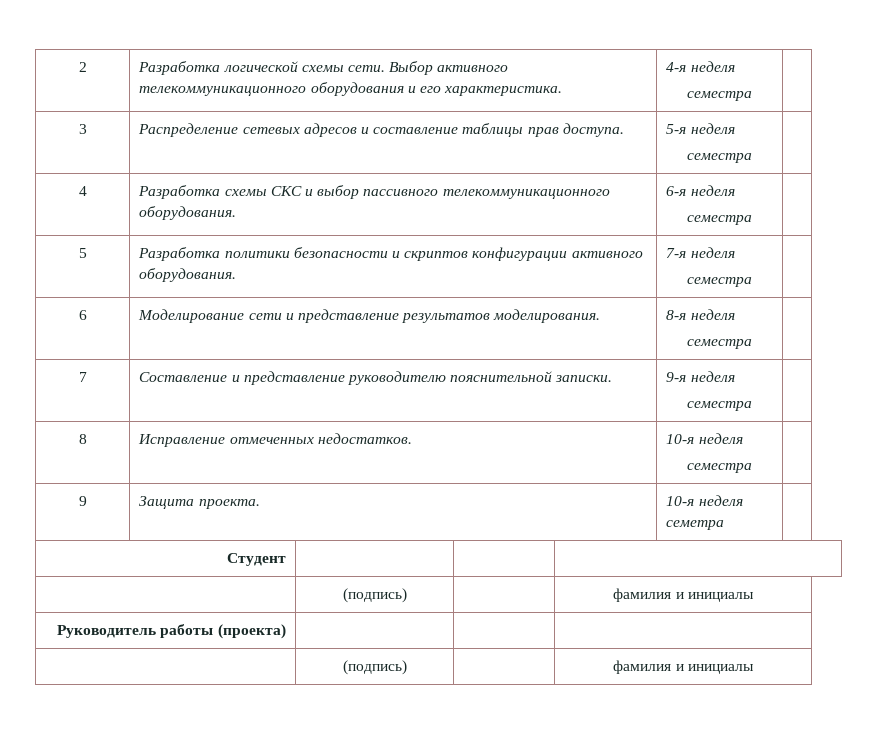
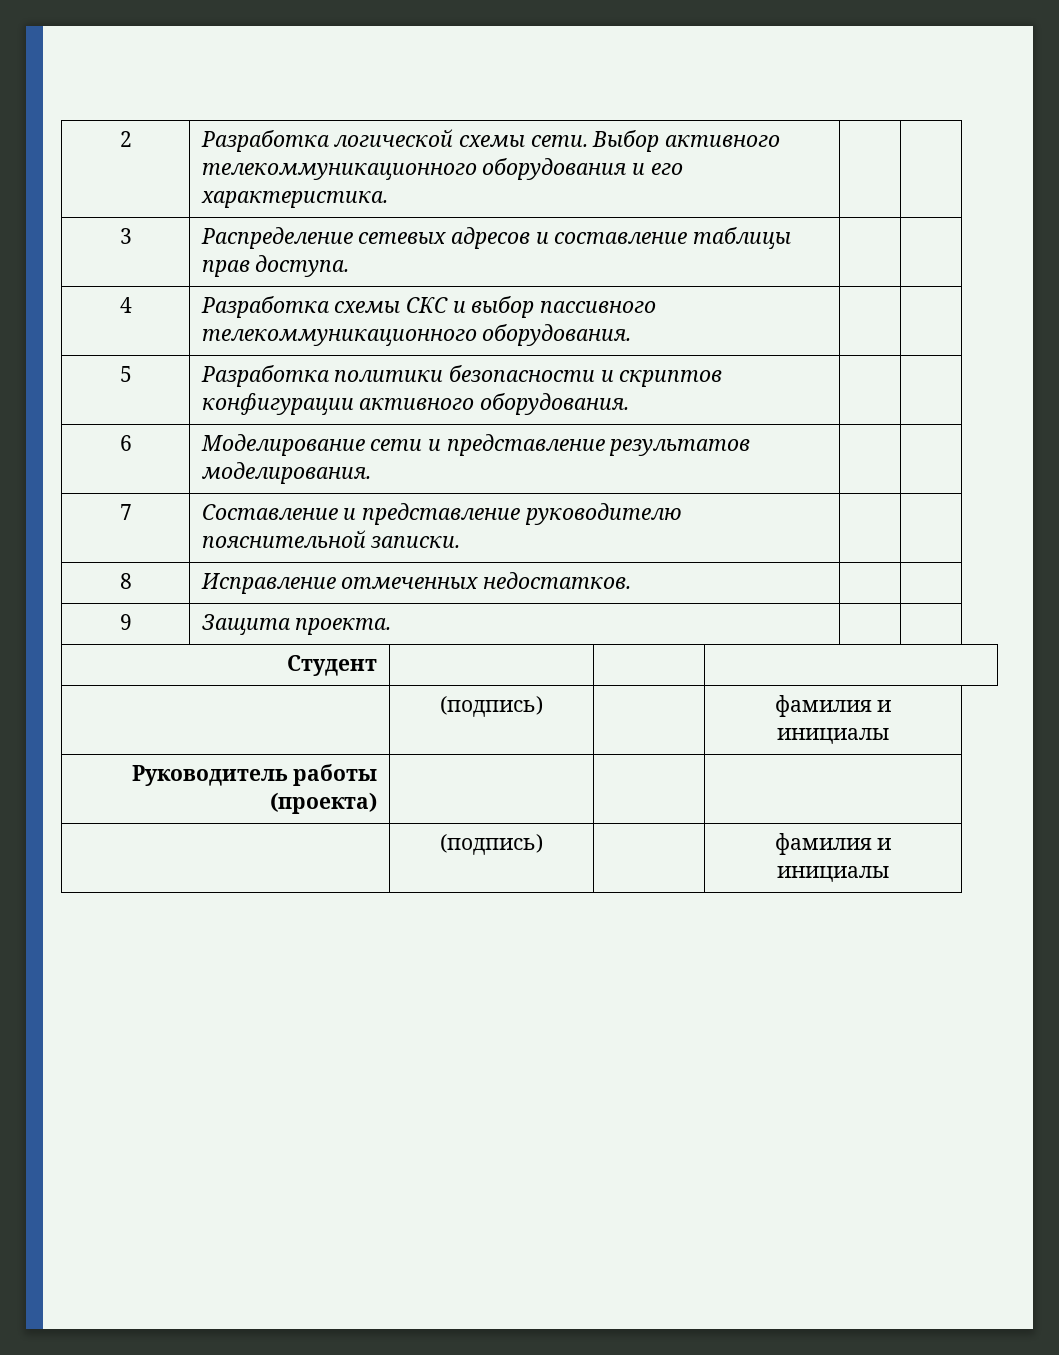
- 2 | Разработка логической схемы сети. Выбор активного телекоммуникационного оборудования и его характеристика. | 4-я неделя
- семестра |
+ 2 | Разработка логической схемы сети. Выбор активного телекоммуникационного оборудования и его характеристика. | |
- 3 | Распределение сетевых адресов и составление таблицы прав доступа. | 5-я неделя
- семестра |
+ 3 | Распределение сетевых адресов и составление таблицы прав доступа. | |
- 4 | Разработка схемы СКС и выбор пассивного телекоммуникационного оборудования. | 6-я неделя
- семестра |
+ 4 | Разработка схемы СКС и выбор пассивного телекоммуникационного оборудования. | |
- 5 | Разработка политики безопасности и скриптов конфигурации активного оборудования. | 7-я неделя
- семестра |
+ 5 | Разработка политики безопасности и скриптов конфигурации активного оборудования. | |
- 6 | Моделирование сети и представление результатов моделирования. | 8-я неделя
- семестра |
+ 6 | Моделирование сети и представление результатов моделирования. | |
- 7 | Составление и представление руководителю пояснительной записки. | 9-я неделя
- семестра |
+ 7 | Составление и представление руководителю пояснительной записки. | |
- 8 | Исправление отмеченных недостатков. | 10-я неделя
- семестра |
+ 8 | Исправление отмеченных недостатков. | |
- 9 | Защита проекта. | 10-я неделя семетра |
+ 9 | Защита проекта. | |

